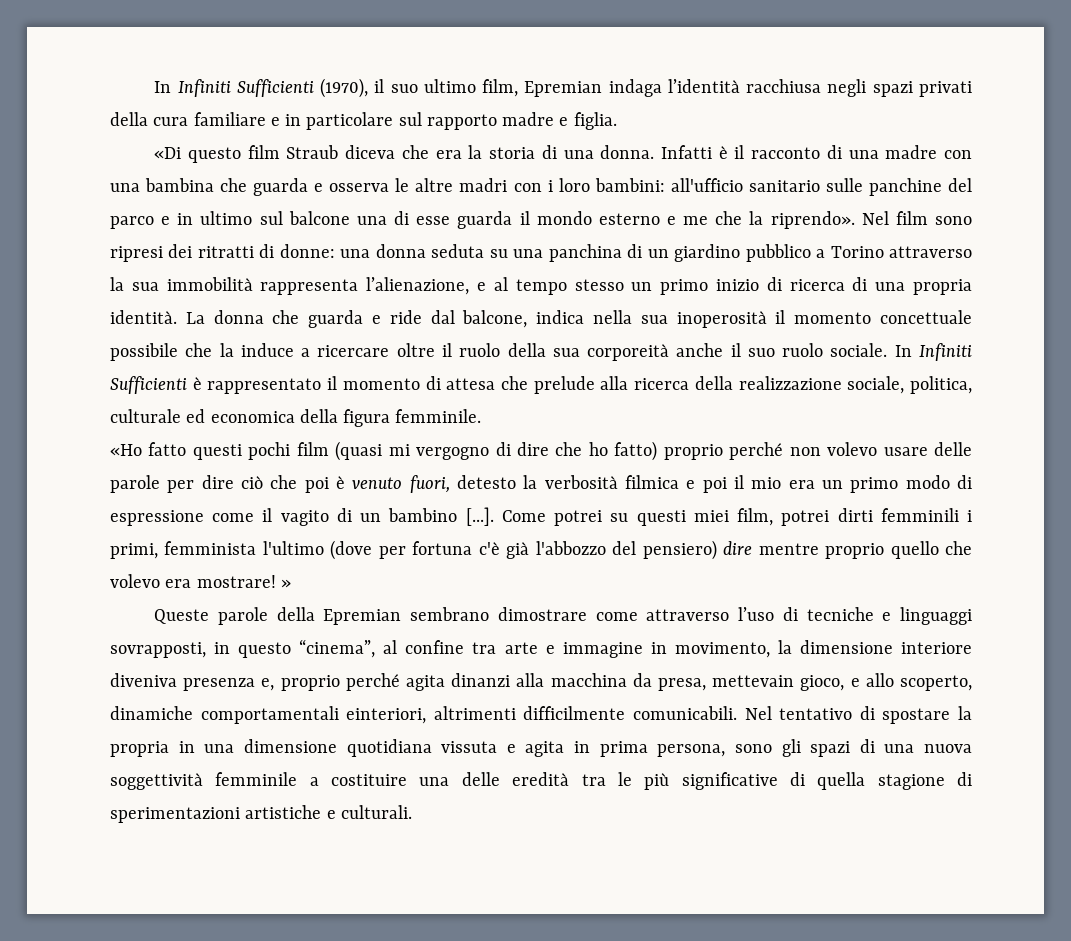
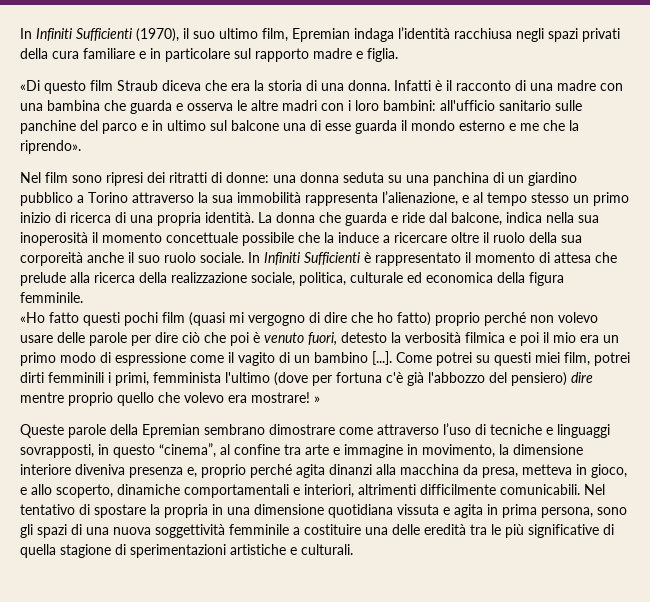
- all'ufficio sanitario sulle panchine del parco e in ultimo sul balcone una di esse guarda il mondo esterno e me che la riprendo». Nel film sono ripresi dei ritratti di donne:
+ all'ufficio sanitario sulle panchine del parco e in ultimo sul balcone una di esse guarda il mondo esterno e me che la riprendo».
+ Nel film sono ripresi dei ritratti di donne:
- Queste parole della Epremian sembrano dimostrare come attraverso l’uso di tecniche e linguaggi sovrapposti, in questo “cinema”, al confine tra arte e immagine in movimento, la dimensione interiore diveniva presenza e, proprio perché agita dinanzi alla macchina da presa, mettevain gioco, e allo scoperto, dinamiche comportamentali einteriori, altrimenti difficilmente comunicabili.
+ Queste parole della Epremian sembrano dimostrare come attraverso l’uso di tecniche e linguaggi sovrapposti, in questo “cinema”, al confine tra arte e immagine in movimento, la dimensione interiore diveniva presenza e, proprio perché agita dinanzi alla macchina da presa, metteva in gioco, e allo scoperto, dinamiche comportamentali e interiori, altrimenti difficilmente comunicabili.

